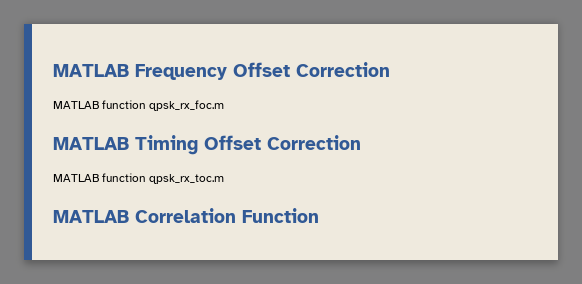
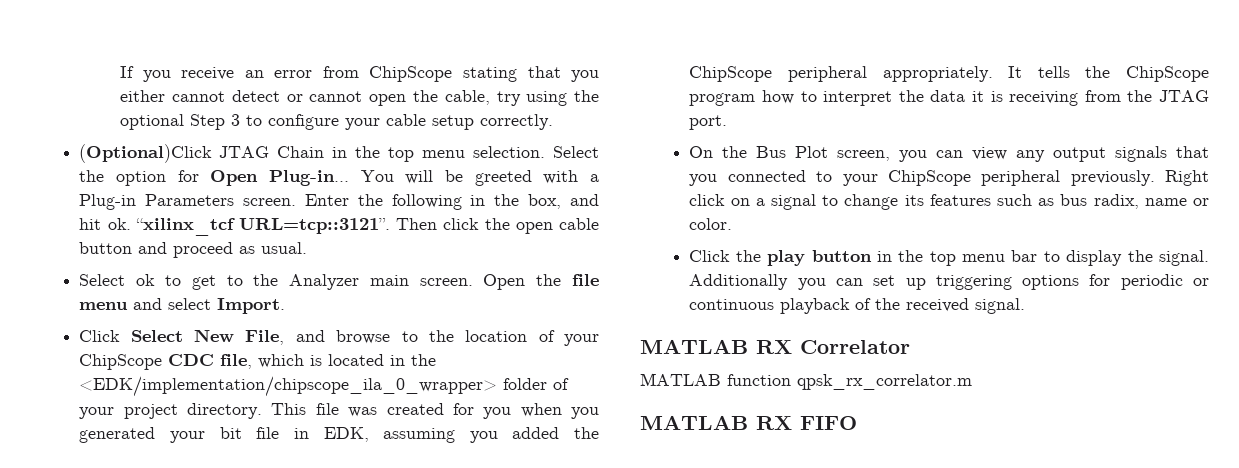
- MATLAB Frequency Offset Correction
- MATLAB function qpsk_rx_foc.m
- MATLAB Timing Offset Correction
- MATLAB function qpsk_rx_toc.m
- MATLAB Correlation Function
+ If you receive an error from ChipScope stating that you either cannot detect or cannot open the cable, try using the optional Step 3 to configure your cable setup correctly.
+ (Optional)Click JTAG Chain in the top menu selection. Select the option for Open Plug-in... You will be greeted with a Plug-in Parameters screen. Enter the following in the box, and hit ok. “xilinx_tcf URL=tcp::3121”. Then click the open cable button and proceed as usual.
+ Select ok to get to the Analyzer main screen. Open the file menu and select Import.
+ Click Select New File, and browse to the location of your ChipScope CDC file, which is located in the <EDK/implementation/chipscope_ila_0_wrapper> folder of your project directory. This file was created for you when you generated your bit file in EDK, assuming you added the ChipScope peripheral appropriately. It tells the ChipScope program how to interpret the data it is receiving from the JTAG port.
+ On the Bus Plot screen, you can view any output signals that you connected to your ChipScope peripheral previously. Right click on a signal to change its features such as bus radix, name or color.
+ Click the play button in the top menu bar to display the signal. Additionally you can set up triggering options for periodic or continuous playback of the received signal.
+ MATLAB RX Correlator
+ MATLAB function qpsk_rx_correlator.m
+ MATLAB RX FIFO

